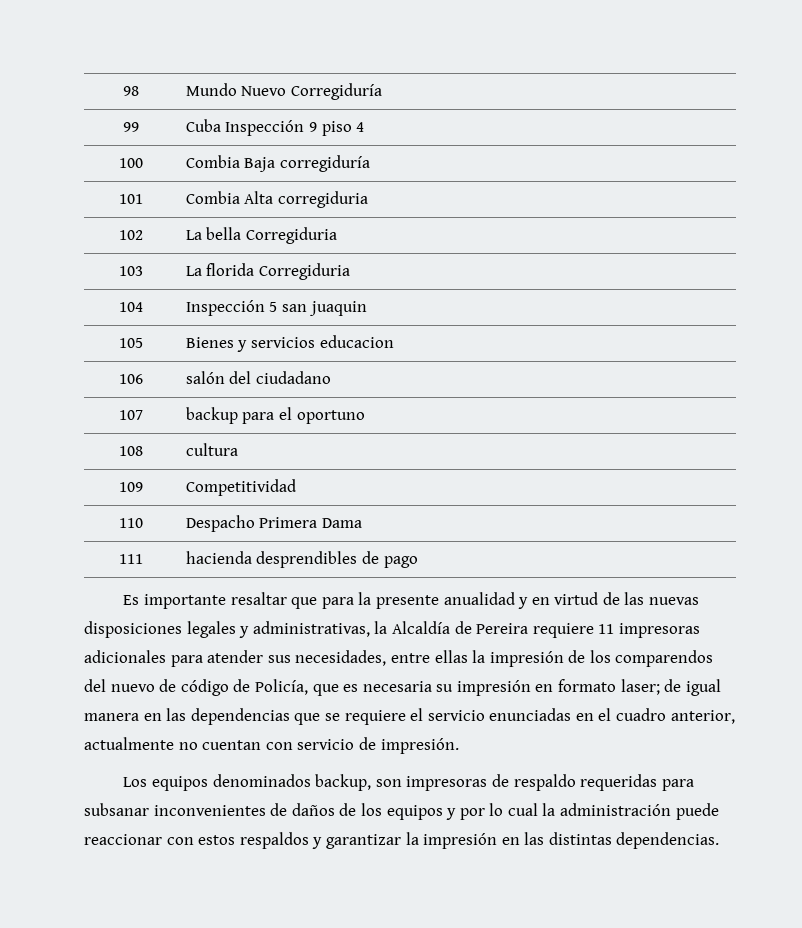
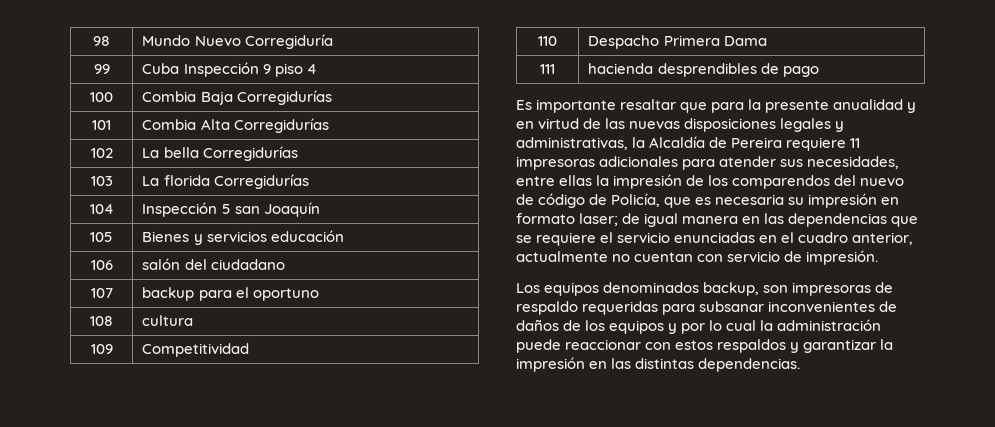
- 100 | Combia Baja corregiduría
+ 100 | Combia Baja Corregidurías
- 101 | Combia Alta corregiduria
+ 101 | Combia Alta Corregidurías
- 102 | La bella Corregiduria
+ 102 | La bella Corregidurías
- 103 | La florida Corregiduria
+ 103 | La florida Corregidurías
- 104 | Inspección 5 san juaquin
+ 104 | Inspección 5 san Joaquín
- 105 | Bienes y servicios educacion
+ 105 | Bienes y servicios educación

